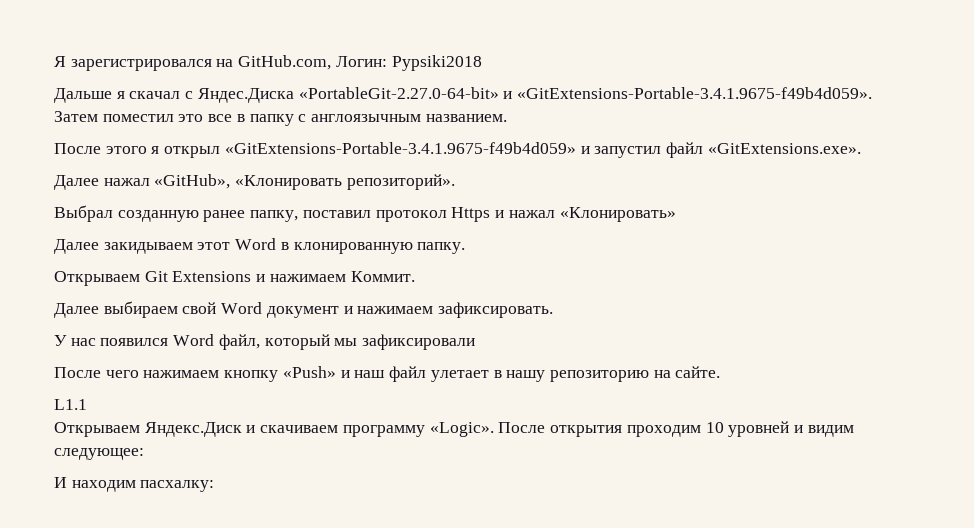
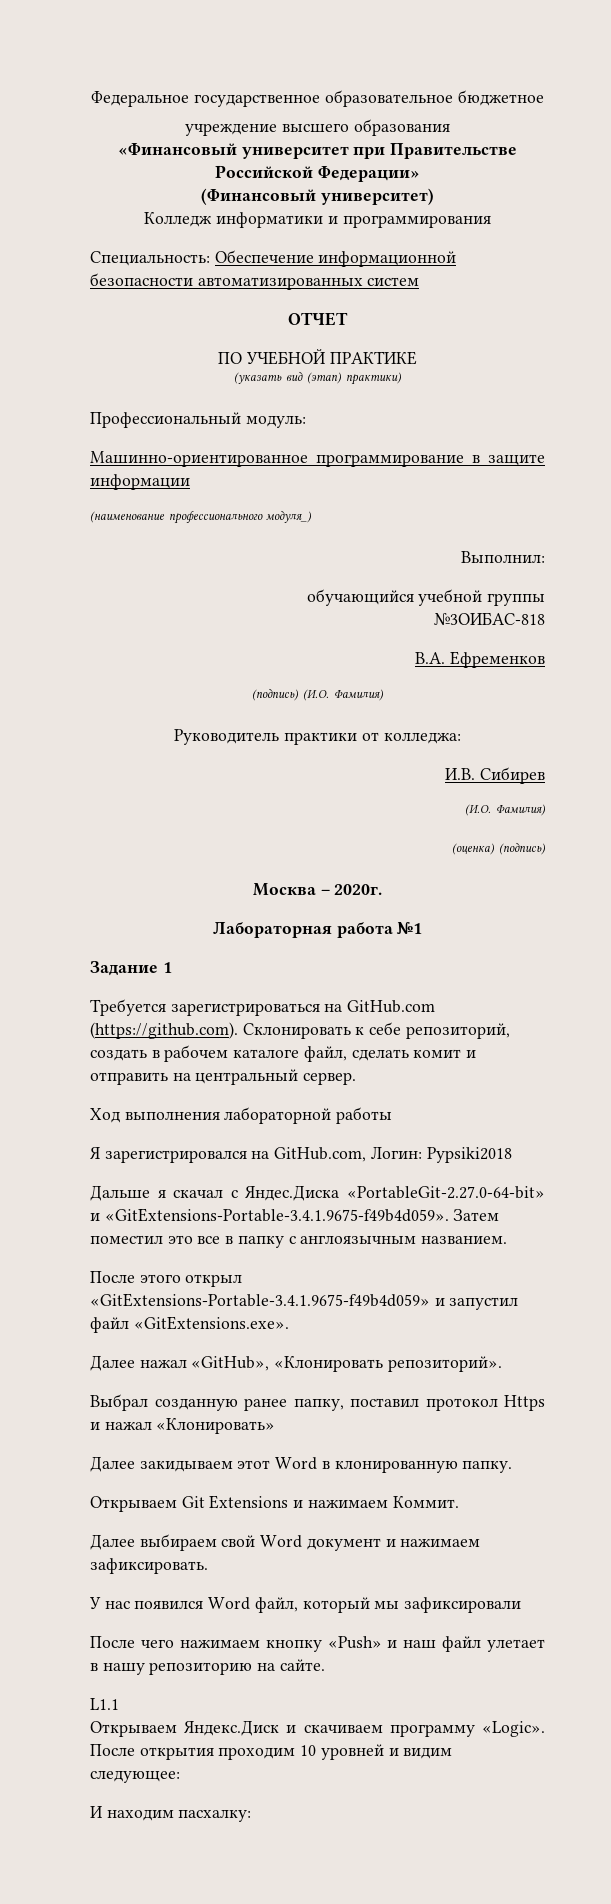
+ Федеральное государственное образовательное бюджетное
+ учреждение высшего образования
+ «Финансовый университет при Правительстве Российской Федерации»
+ (Финансовый университет)
+ Колледж информатики и программирования
+ Специальность: Обеспечение информационной безопасности автоматизированных систем
+ ОТЧЕТ
+ ПО УЧЕБНОЙ ПРАКТИКЕ
+ (указать вид (этап) практики)
+ Профессиональный модуль:
+ Машинно-ориентированное программирование в защите информации
+ (наименование профессионального модуля_)
+ Выполнил:
+ обучающийся учебной группы
+ №3ОИБАС-818
+ В.А. Ефременков
+ (подпись) (И.О. Фамилия)
+ Руководитель практики от колледжа:
+ И.В. Сибирев
+ (И.О. Фамилия)
+ (оценка) (подпись)
+ Москва – 2020г.
+ Лабораторная работа №1
+ Задание 1
+ Требуется зарегистрироваться на GitHub.com (https://github.com). Склонировать к себе репозиторий, создать в рабочем каталоге файл, сделать комит и отправить на центральный сервер.
+ Ход выполнения лабораторной работы
- После этого я открыл «GitExtensions-Portable-3.4.1.9675-f49b4d059» и запустил файл «GitExtensions.exe».
+ После этого открыл «GitExtensions-Portable-3.4.1.9675-f49b4d059» и запустил файл «GitExtensions.exe».

